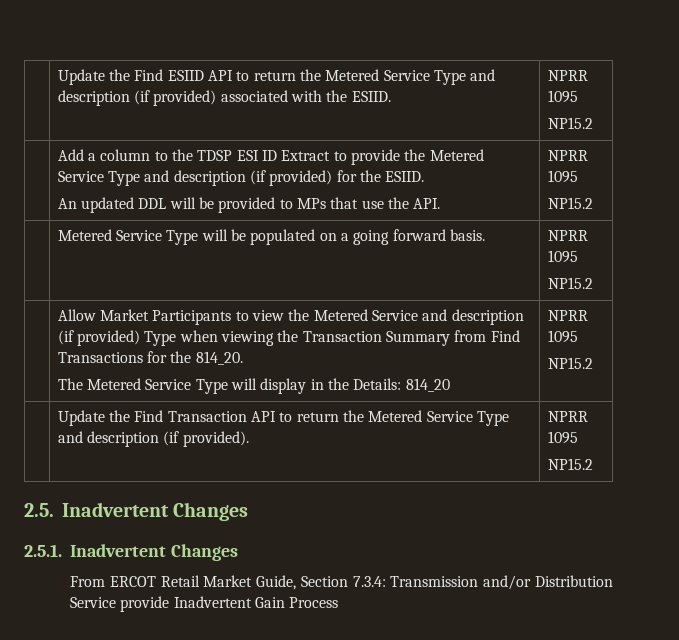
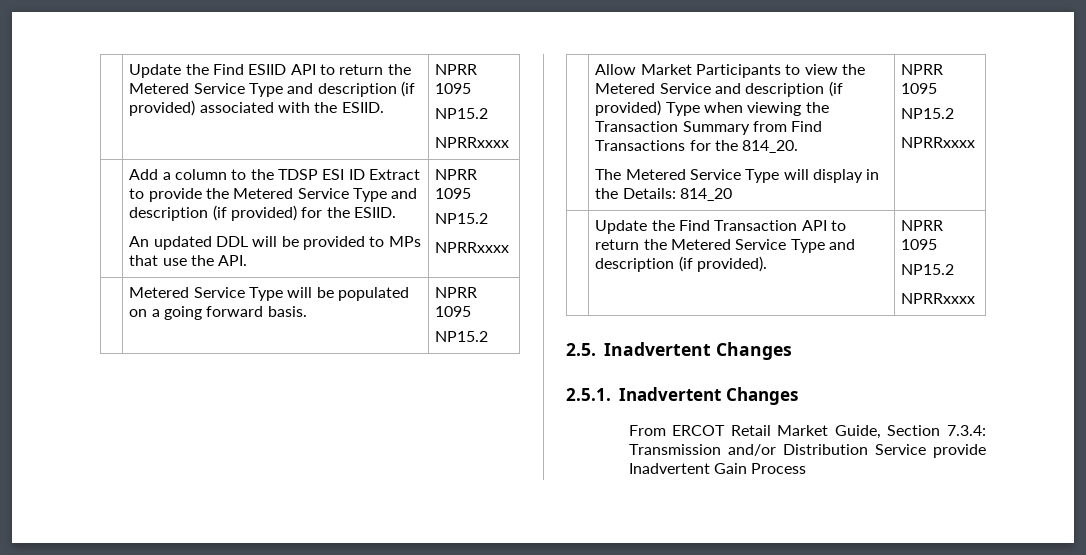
  | Update the Find ESIID API to return the Metered Service Type and description (if provided) associated with the ESIID. | NPRR 1095
  NP15.2
+ NPRRxxxx
  | Add a column to the TDSP ESI ID Extract to provide the Metered Service Type and description (if provided) for the ESIID.
  An updated DDL will be provided to MPs that use the API. | NPRR 1095
  NP15.2
+ NPRRxxxx
  | Allow Market Participants to view the Metered Service and description (if provided) Type when viewing the Transaction Summary from Find Transactions for the 814_20.
  The Metered Service Type will display in the Details: 814_20 | NPRR 1095
  NP15.2
+ NPRRxxxx
  | Update the Find Transaction API to return the Metered Service Type and description (if provided). | NPRR 1095
  NP15.2
+ NPRRxxxx

